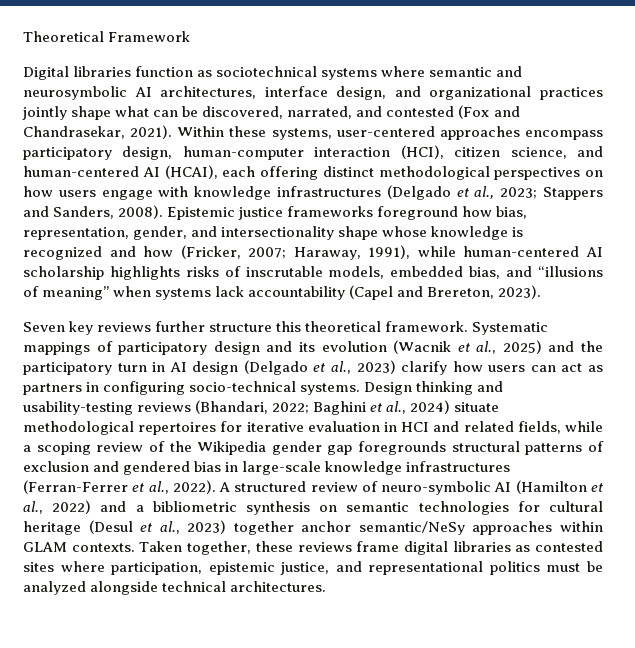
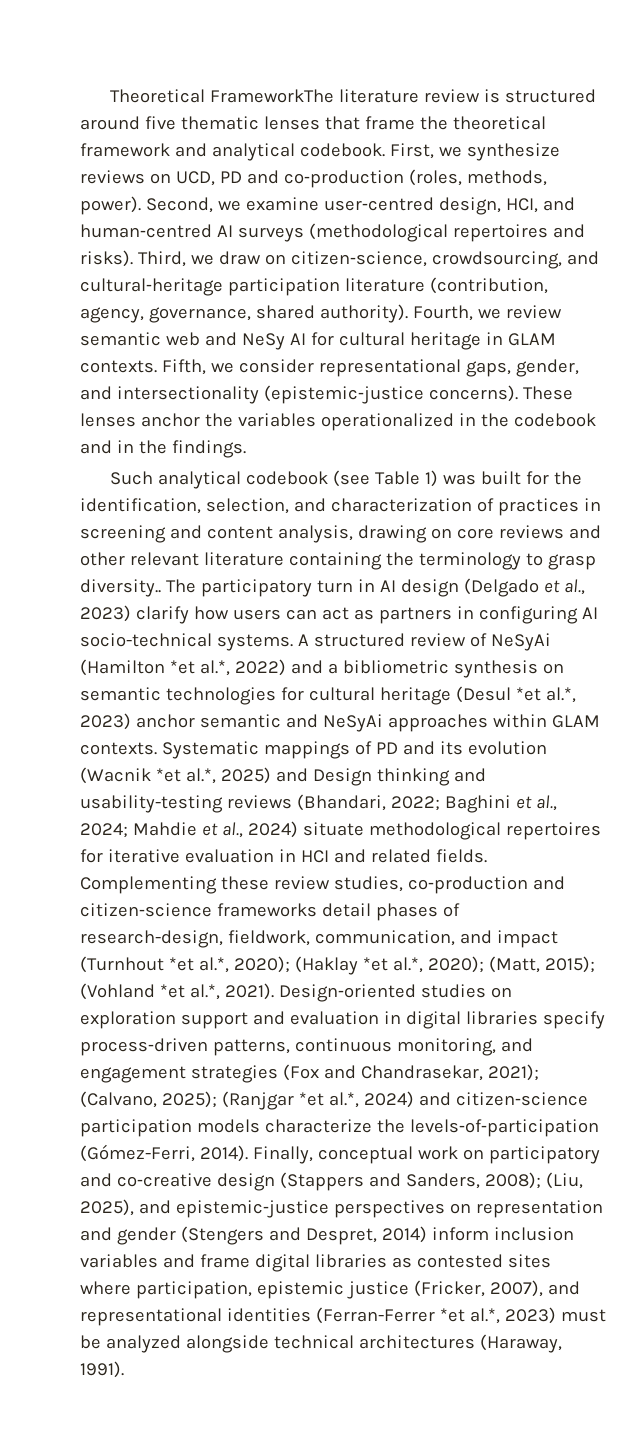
- Theoretical Framework
- Digital libraries function as sociotechnical systems where semantic and neurosymbolic AI architectures, interface design, and organizational practices jointly shape what can be discovered, narrated, and contested (Fox and Chandrasekar, 2021). Within these systems, user-centered approaches encompass participatory design, human-computer interaction (HCI), citizen science, and human-centered AI (HCAI), each offering distinct methodological perspectives on how users engage with knowledge infrastructures (Delgado et al., 2023; Stappers and Sanders, 2008). Epistemic justice frameworks foreground how bias, representation, gender, and intersectionality shape whose knowledge is recognized and how (Fricker, 2007; Haraway, 1991), while human-centered AI scholarship highlights risks of inscrutable models, embedded bias, and “illusions of meaning” when systems lack accountability (Capel and Brereton, 2023).
- Seven key reviews further structure this theoretical framework. Systematic mappings of participatory design and its evolution (Wacnik et al., 2025) and the participatory turn in AI design (Delgado et al., 2023) clarify how users can act as partners in configuring socio-technical systems.
+ Theoretical FrameworkThe literature review is structured around five thematic lenses that frame the theoretical framework and analytical codebook. First, we synthesize reviews on UCD, PD and co‑production (roles, methods, power). Second, we examine user‑centred design, HCI, and human‑centred AI surveys (methodological repertoires and risks). Third, we draw on citizen‑science, crowdsourcing, and cultural‑heritage participation literature (contribution, agency, governance, shared authority). Fourth, we review semantic web and NeSy AI for cultural heritage in GLAM contexts. Fifth, we consider representational gaps, gender, and intersectionality (epistemic‑justice concerns). These lenses anchor the variables operationalized in the codebook and in the findings.
+ Such analytical codebook (see Table 1) was built for the identification, selection, and characterization of practices in screening and content analysis, drawing on core reviews and other relevant literature containing the terminology to grasp diversity.. The participatory turn in AI design (Delgado et al., 2023) clarify how users can act as partners in configuring AI socio-technical systems.
- Design thinking and usability-testing reviews (Bhandari, 2022; Baghini et al., 2024) situate methodological repertoires for iterative evaluation in HCI and related fields, while a scoping review of the Wikipedia gender gap foregrounds structural patterns of exclusion and gendered bias in large-scale knowledge infrastructures (Ferran-Ferrer et al., 2022). A structured review of neuro-symbolic AI (Hamilton et al., 2022) and a bibliometric synthesis on semantic technologies for cultural heritage (Desul et al., 2023) together anchor semantic/NeSy approaches within GLAM contexts. Taken together, these reviews frame digital libraries as contested sites where participation, epistemic justice, and representational politics must be analyzed alongside technical architectures.
+ A structured review of NeSyAi (Hamilton *et al.*, 2022) and a bibliometric synthesis on semantic technologies for cultural heritage (Desul *et al.*, 2023) anchor semantic and NeSyAi approaches within GLAM contexts. Systematic mappings of PD and its evolution (Wacnik *et al.*, 2025) and Design thinking and usability-testing reviews (Bhandari, 2022; Baghini et al., 2024; Mahdie et al., 2024) situate methodological repertoires for iterative evaluation in HCI and related fields. Complementing these review studies, co‑production and citizen‑science frameworks detail phases of research-design, fieldwork, communication, and impact (Turnhout *et al.*, 2020); (Haklay *et al.*, 2020); (Matt, 2015); (Vohland *et al.*, 2021). Design‑oriented studies on exploration support and evaluation in digital libraries specify process‑driven patterns, continuous monitoring, and engagement strategies (Fox and Chandrasekar, 2021); (Calvano, 2025); (Ranjgar *et al.*, 2024) and citizen‑science participation models characterize the levels‑of‑participation (Gómez-Ferri, 2014). Finally, conceptual work on participatory and co‑creative design (Stappers and Sanders, 2008); (Liu, 2025), and epistemic‑justice perspectives on representation and gender (Stengers and Despret, 2014) inform inclusion variables and frame digital libraries as contested sites where participation, epistemic justice (Fricker, 2007), and representational identities (Ferran-Ferrer *et al.*, 2023) must be analyzed alongside technical architectures (Haraway, 1991).

